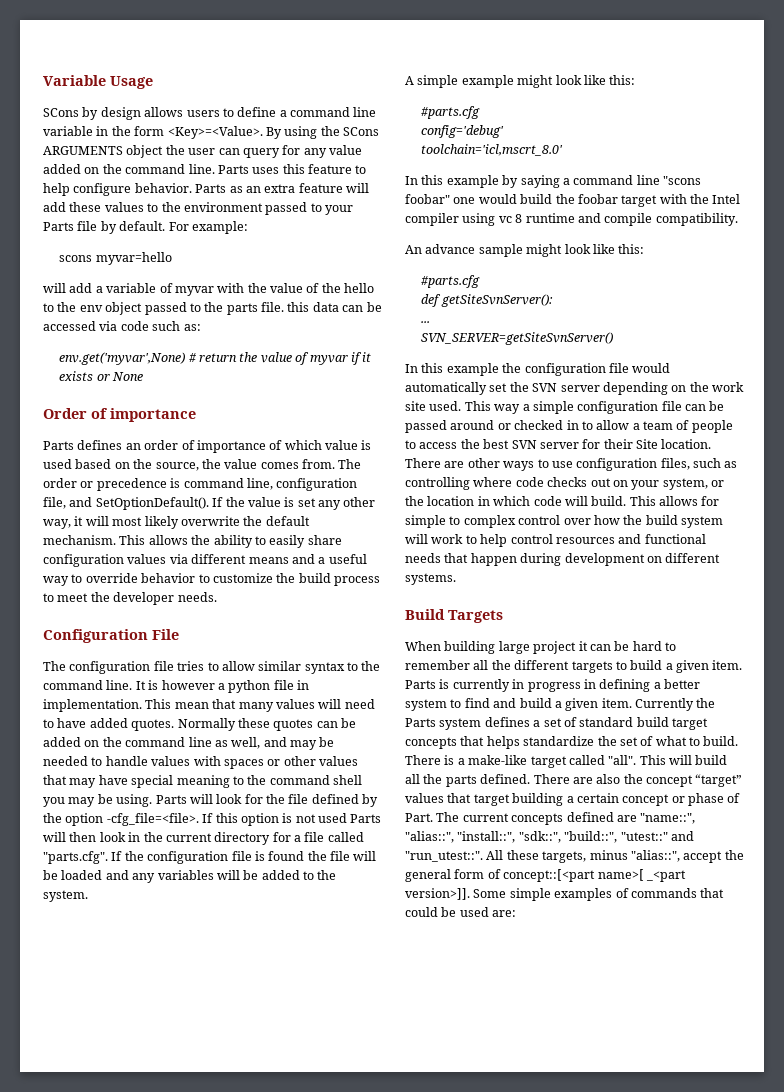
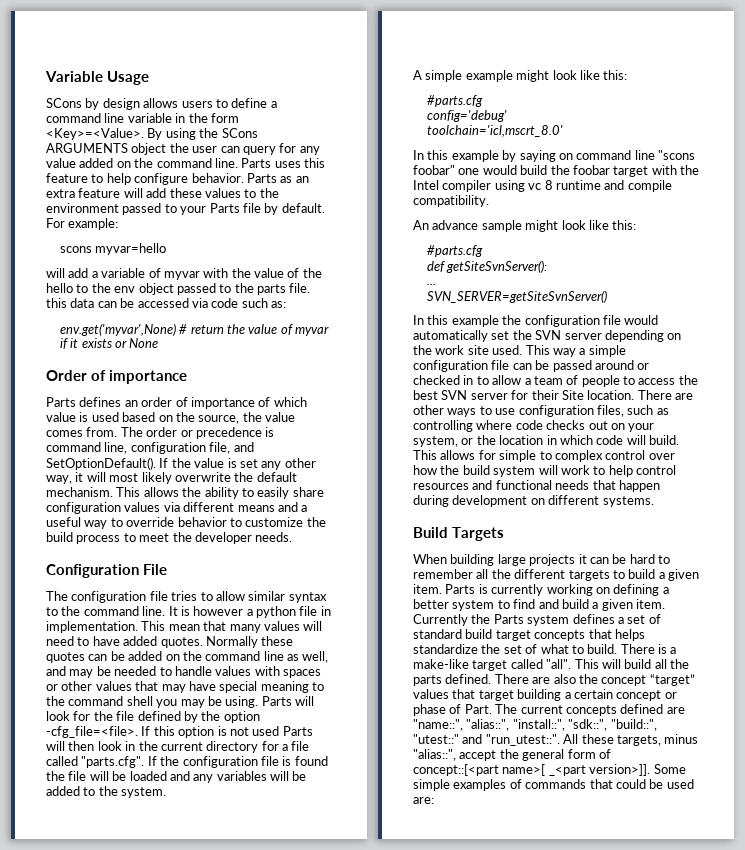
- In this example by saying a command line "scons foobar" one would build the foobar target with the Intel compiler using vc 8 runtime and compile compatibility.
+ In this example by saying on command line "scons foobar" one would build the foobar target with the Intel compiler using vc 8 runtime and compile compatibility.
- When building large project it can be hard to remember all the different targets to build a given item.
+ When building large projects it can be hard to remember all the different targets to build a given item.
- Parts is currently in progress in defining a better system to find and build a given item.
+ Parts is currently working on defining a better system to find and build a given item.

